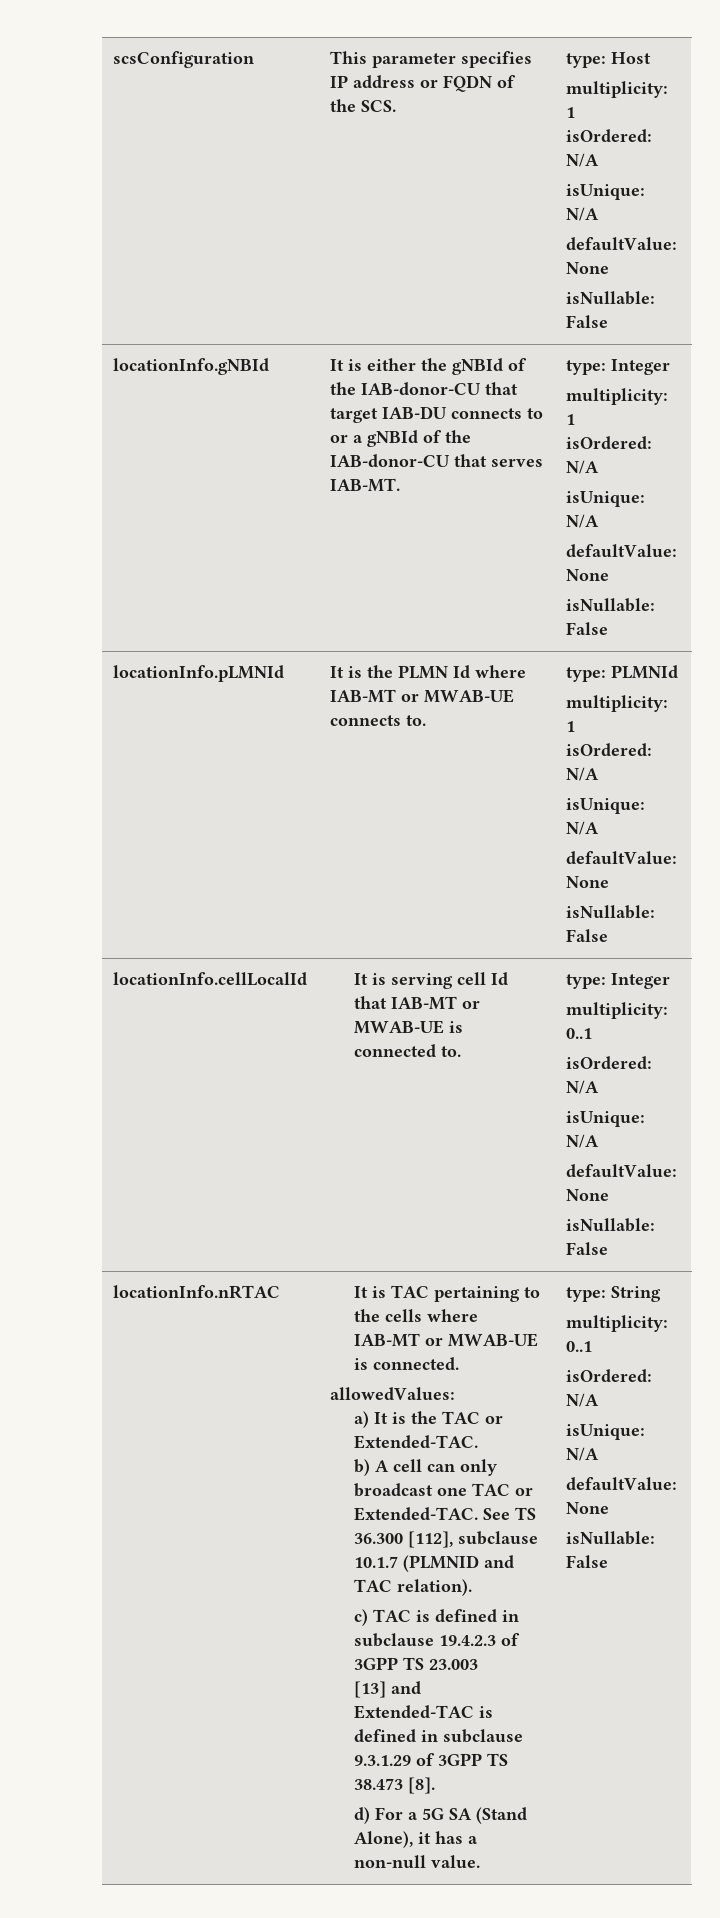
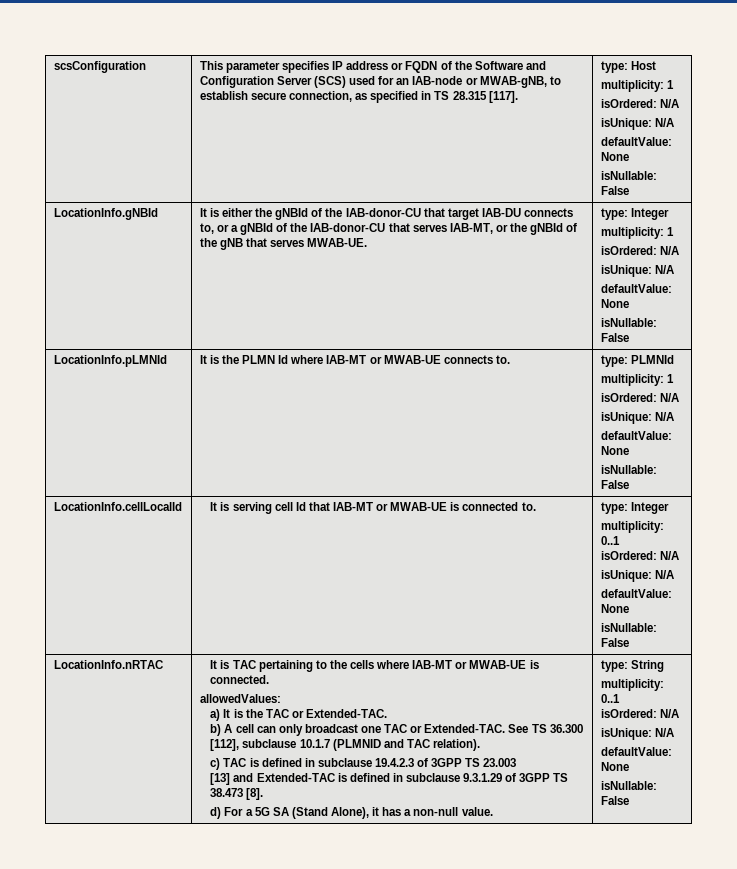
- This parameter specifies IP address or FQDN of the SCS.
+ This parameter specifies IP address or FQDN of the Software and Configuration Server (SCS) used for an IAB-node or MWAB-gNB, to establish secure connection, as specified in TS 28.315 [117].
- locationInfo.gNBId
+ LocationInfo.gNBId
- It is either the gNBId of the IAB-donor-CU that target IAB-DU connects to or a gNBId of the IAB-donor-CU that serves IAB-MT.
+ It is either the gNBId of the IAB-donor-CU that target IAB-DU connects to, or a gNBId of the IAB-donor-CU that serves IAB-MT, or the gNBId of the gNB that serves MWAB-UE.
- locationInfo.pLMNId | It is the PLMN Id where IAB-MT or MWAB-UE connects to. | type: PLMNId
+ LocationInfo.pLMNId | It is the PLMN Id where IAB-MT or MWAB-UE connects to. | type: PLMNId
- locationInfo.cellLocalId | It is serving cell Id that IAB-MT or MWAB-UE is connected to. | type: Integer
+ LocationInfo.cellLocalId | It is serving cell Id that IAB-MT or MWAB-UE is connected to. | type: Integer
- locationInfo.nRTAC
+ LocationInfo.nRTAC

